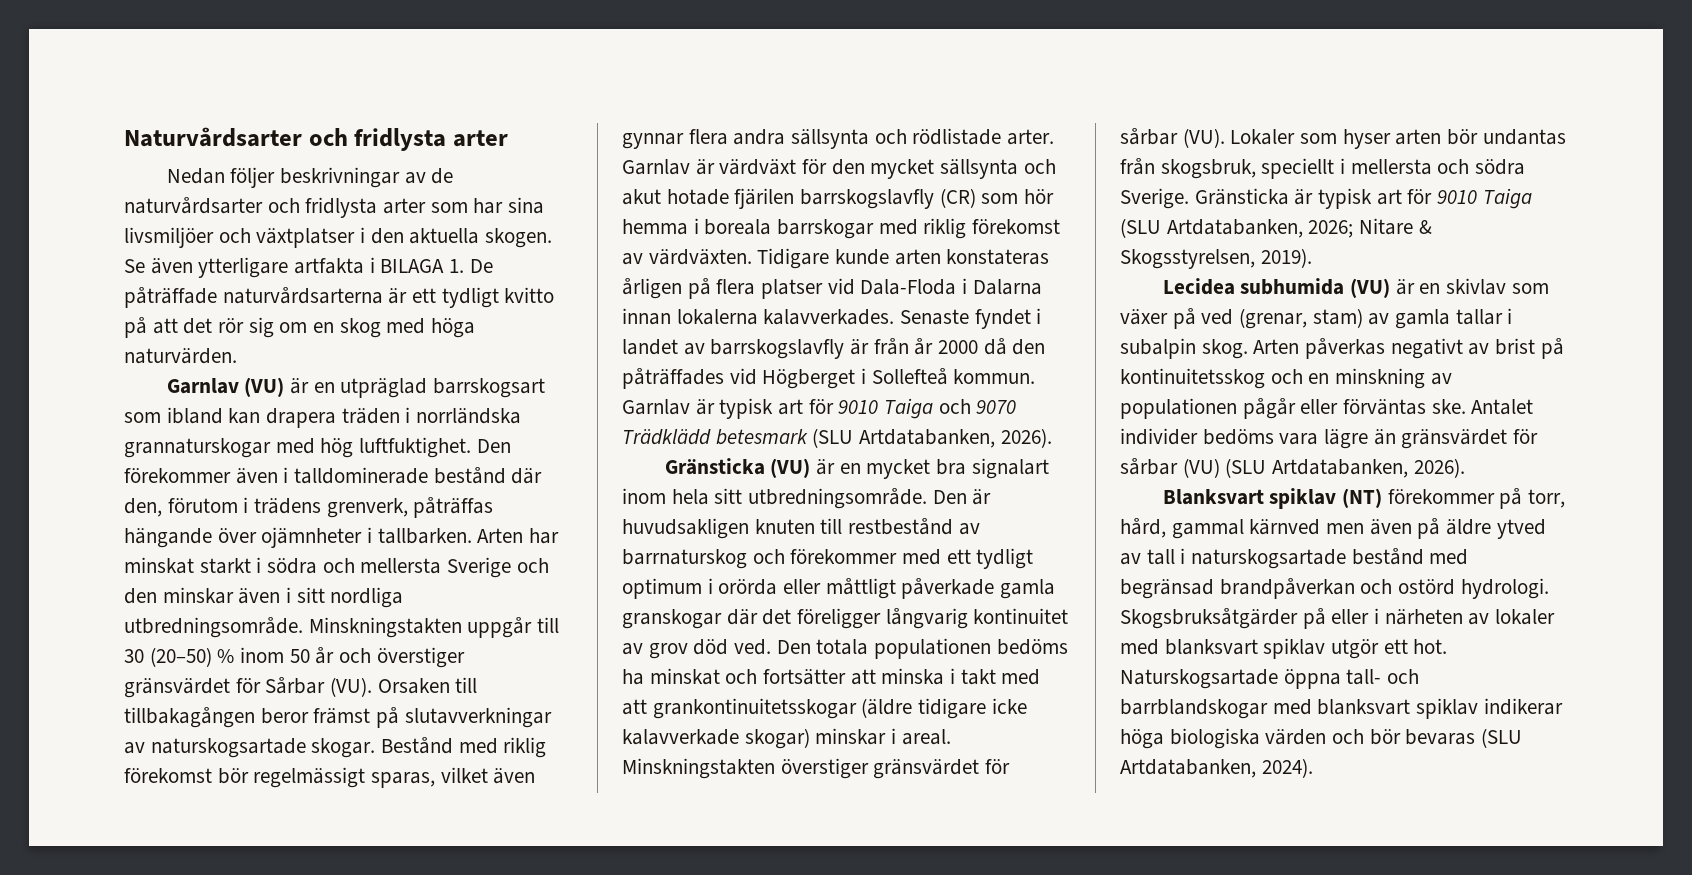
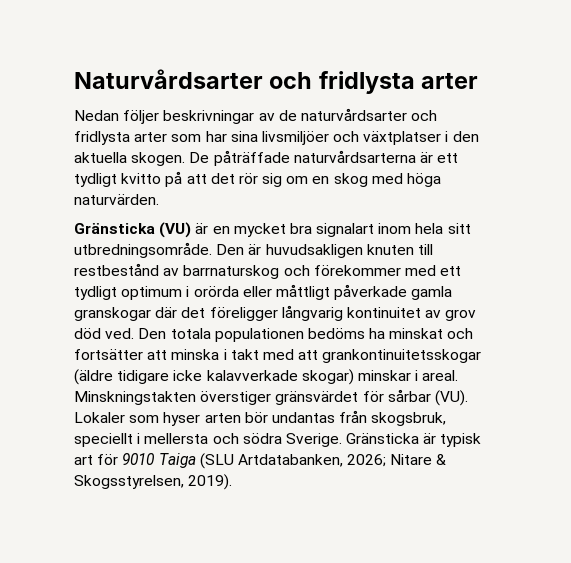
- Se även ytterligare artfakta i BILAGA 1. De påträffade naturvårdsarterna är ett tydligt kvitto på att det rör sig om en skog med höga naturvärden.
+ De påträffade naturvårdsarterna är ett tydligt kvitto på att det rör sig om en skog med höga naturvärden.
- Garnlav (VU) är en utpräglad barrskogsart som ibland kan drapera träden i norrländska grannaturskogar med hög luftfuktighet. Den förekommer även i talldominerade bestånd där den, förutom i trädens grenverk, påträffas hängande över ojämnheter i tallbarken. Arten har minskat starkt i södra och mellersta Sverige och den minskar även i sitt nordliga utbredningsområde. Minskningstakten uppgår till 30 (20–50) % inom 50 år och överstiger gränsvärdet för Sårbar (VU). Orsaken till tillbakagången beror främst på slutavverkningar av naturskogsartade skogar. Bestånd med riklig förekomst bör regelmässigt sparas, vilket även gynnar flera andra sällsynta och rödlistade arter. Garnlav är värdväxt för den mycket sällsynta och akut hotade fjärilen barrskogslavfly (CR) som hör hemma i boreala barrskogar med riklig förekomst av värdväxten. Tidigare kunde arten konstateras årligen på flera platser vid Dala-Floda i Dalarna innan lokalerna kalavverkades. Senaste fyndet i landet av barrskogslavfly är från år 2000 då den påträffades vid Högberget i Sollefteå kommun. Garnlav är typisk art för 9010 Taiga och 9070 Trädklädd betesmark (SLU Artdatabanken, 2026).
- Lecidea subhumida (VU) är en skivlav som växer på ved (grenar, stam) av gamla tallar i subalpin skog. Arten påverkas negativt av brist på kontinuitetsskog och en minskning av populationen pågår eller förväntas ske. Antalet individer bedöms vara lägre än gränsvärdet för sårbar (VU) (SLU Artdatabanken, 2026).
- Blanksvart spiklav (NT) förekommer på torr, hård, gammal kärnved men även på äldre ytved av tall i naturskogsartade bestånd med begränsad brandpåverkan och ostörd hydrologi. Skogsbruksåtgärder på eller i närheten av lokaler med blanksvart spiklav utgör ett hot. Naturskogsartade öppna tall- och barrblandskogar med blanksvart spiklav indikerar höga biologiska värden och bör bevaras (SLU Artdatabanken, 2024).

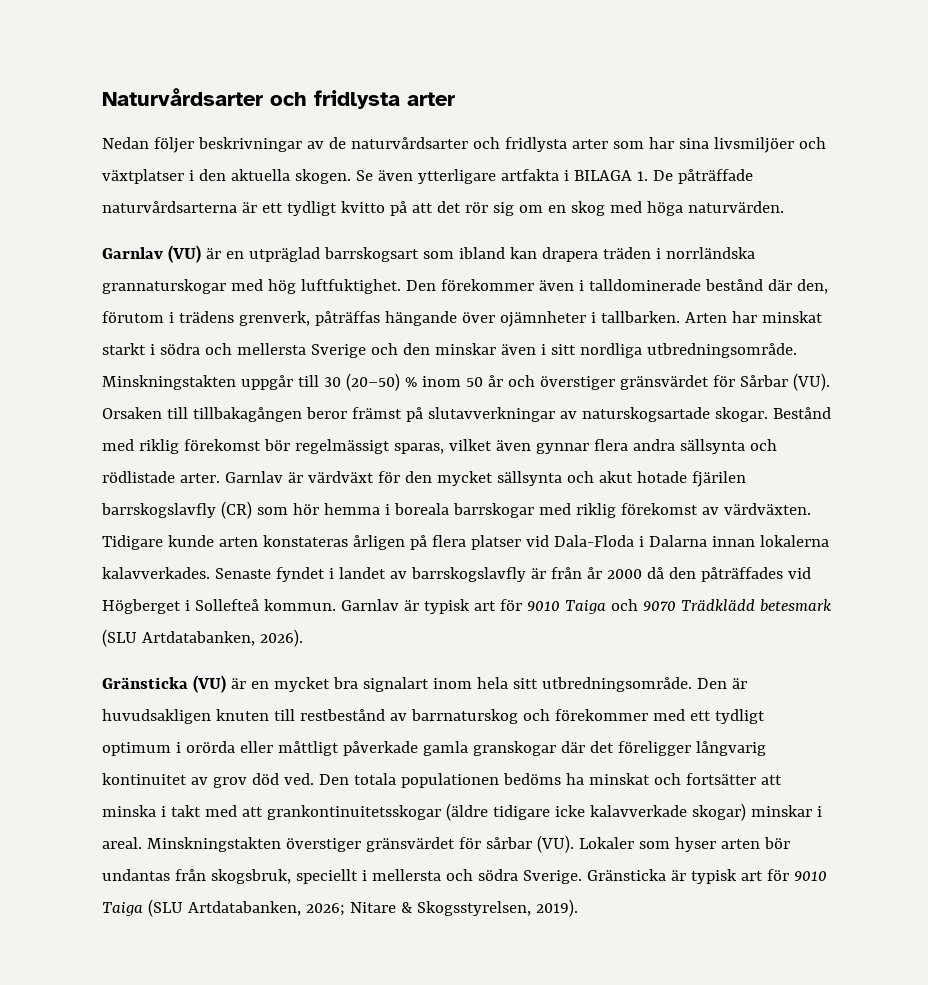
- De påträffade naturvårdsarterna är ett tydligt kvitto på att det rör sig om en skog med höga naturvärden.
+ Se även ytterligare artfakta i BILAGA 1. De påträffade naturvårdsarterna är ett tydligt kvitto på att det rör sig om en skog med höga naturvärden.
+ Garnlav (VU) är en utpräglad barrskogsart som ibland kan drapera träden i norrländska grannaturskogar med hög luftfuktighet. Den förekommer även i talldominerade bestånd där den, förutom i trädens grenverk, påträffas hängande över ojämnheter i tallbarken. Arten har minskat starkt i södra och mellersta Sverige och den minskar även i sitt nordliga utbredningsområde. Minskningstakten uppgår till 30 (20–50) % inom 50 år och överstiger gränsvärdet för Sårbar (VU). Orsaken till tillbakagången beror främst på slutavverkningar av naturskogsartade skogar. Bestånd med riklig förekomst bör regelmässigt sparas, vilket även gynnar flera andra sällsynta och rödlistade arter. Garnlav är värdväxt för den mycket sällsynta och akut hotade fjärilen barrskogslavfly (CR) som hör hemma i boreala barrskogar med riklig förekomst av värdväxten. Tidigare kunde arten konstateras årligen på flera platser vid Dala-Floda i Dalarna innan lokalerna kalavverkades. Senaste fyndet i landet av barrskogslavfly är från år 2000 då den påträffades vid Högberget i Sollefteå kommun. Garnlav är typisk art för 9010 Taiga och 9070 Trädklädd betesmark (SLU Artdatabanken, 2026).

